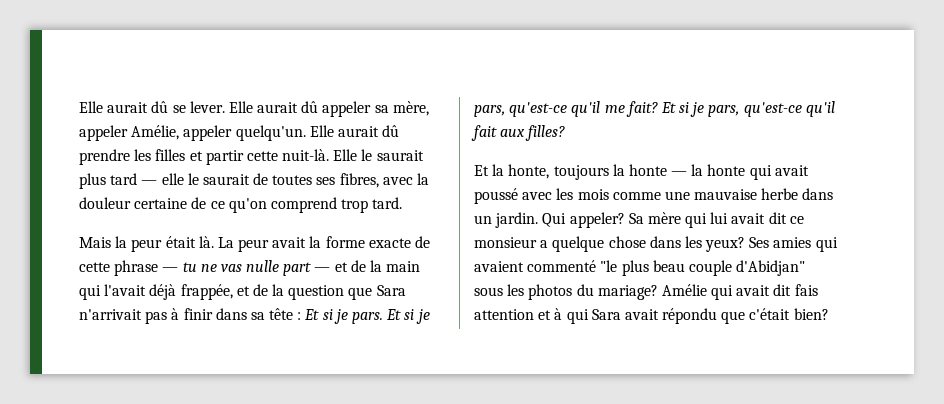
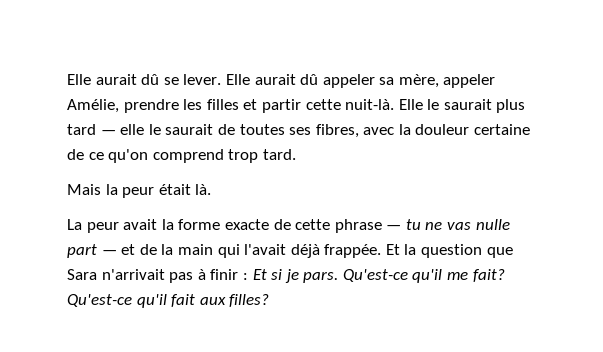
- Elle aurait dû appeler sa mère, appeler Amélie, appeler quelqu'un. Elle aurait dû prendre les filles et partir cette nuit-là.
+ Elle aurait dû appeler sa mère, appeler Amélie, prendre les filles et partir cette nuit-là.
- Mais la peur était là. La peur avait la forme exacte de cette phrase — tu ne vas nulle part — et de la main qui l'avait déjà frappée, et de la question que Sara n'arrivait pas à finir dans sa tête : Et si je pars.
+ Mais la peur était là.
+ La peur avait la forme exacte de cette phrase — tu ne vas nulle part — et de la main qui l'avait déjà frappée. Et la question que Sara n'arrivait pas à finir : Et si je pars.
- Et si je pars, qu'est-ce qu'il me fait? Et si je pars, qu'est-ce qu'il fait aux filles?
- Et la honte, toujours la honte — la honte qui avait poussé avec les mois comme une mauvaise herbe dans un jardin. Qui appeler? Sa mère qui lui avait dit ce monsieur a quelque chose dans les yeux? Ses amies qui avaient commenté "le plus beau couple d'Abidjan" sous les photos du mariage? Amélie qui avait dit fais attention et à qui Sara avait répondu que c'était bien?
+ Qu'est-ce qu'il me fait? Qu'est-ce qu'il fait aux filles?

